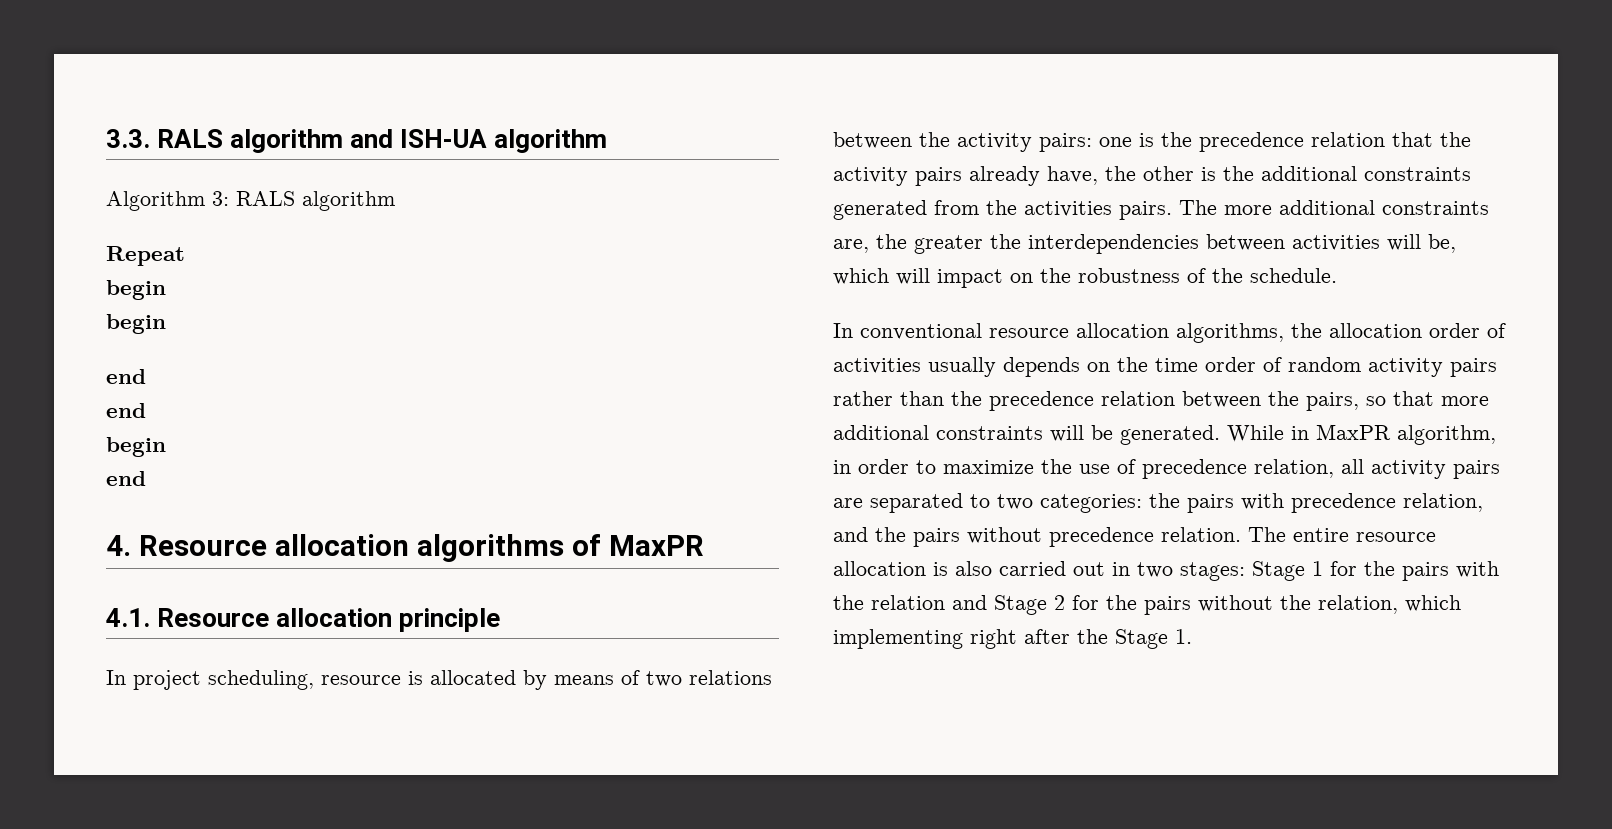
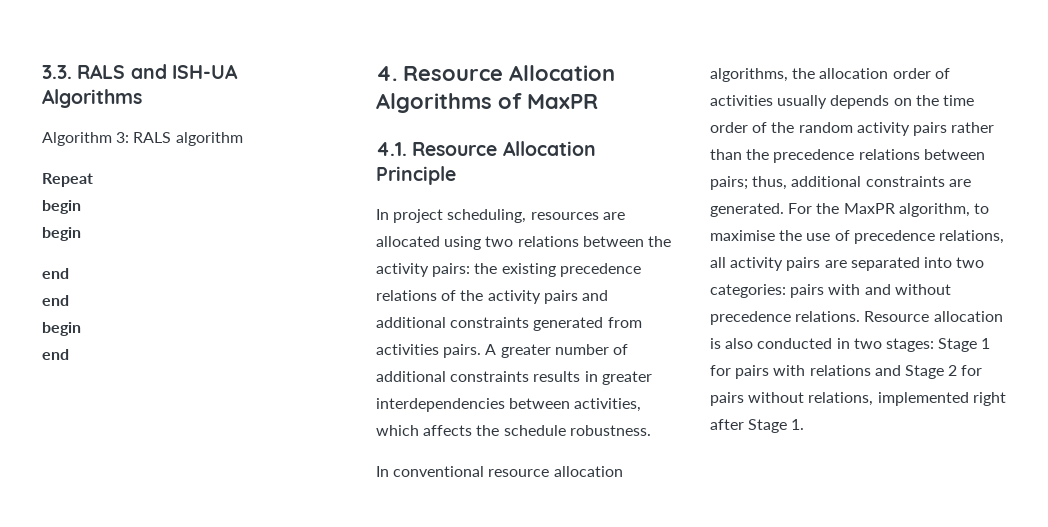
- 3.3. RALS algorithm and ISH-UA algorithm
+ 3.3. RALS and ISH-UA Algorithms
- 4. Resource allocation algorithms of MaxPR
+ 4. Resource Allocation Algorithms of MaxPR
- 4.1. Resource allocation principle
+ 4.1. Resource Allocation Principle
- In project scheduling, resource is allocated by means of two relations between the activity pairs: one is the precedence relation that the activity pairs already have, the other is the additional constraints generated from the activities pairs.
+ In project scheduling, resources are allocated using two relations between the activity pairs: the existing precedence relations of the activity pairs and additional constraints generated from activities pairs.
- The more additional constraints are, the greater the interdependencies between activities will be, which will impact on the robustness of the schedule.
+ A greater number of additional constraints results in greater interdependencies between activities, which affects the schedule robustness.
- In conventional resource allocation algorithms, the allocation order of activities usually depends on the time order of random activity pairs rather than the precedence relation between the pairs, so that more additional constraints will be generated. While in MaxPR algorithm, in order to maximize the use of precedence relation, all activity pairs are separated to two categories: the pairs with precedence relation, and the pairs without precedence relation. The entire resource allocation is also carried out in two stages: Stage 1 for the pairs with the relation and Stage 2 for the pairs without the relation, which implementing right after the Stage 1.
+ In conventional resource allocation algorithms, the allocation order of activities usually depends on the time order of the random activity pairs rather than the precedence relations between pairs; thus, additional constraints are generated. For the MaxPR algorithm, to maximise the use of precedence relations, all activity pairs are separated into two categories: pairs with and without precedence relations. Resource allocation is also conducted in two stages: Stage 1 for pairs with relations and Stage 2 for pairs without relations, implemented right after Stage 1.

